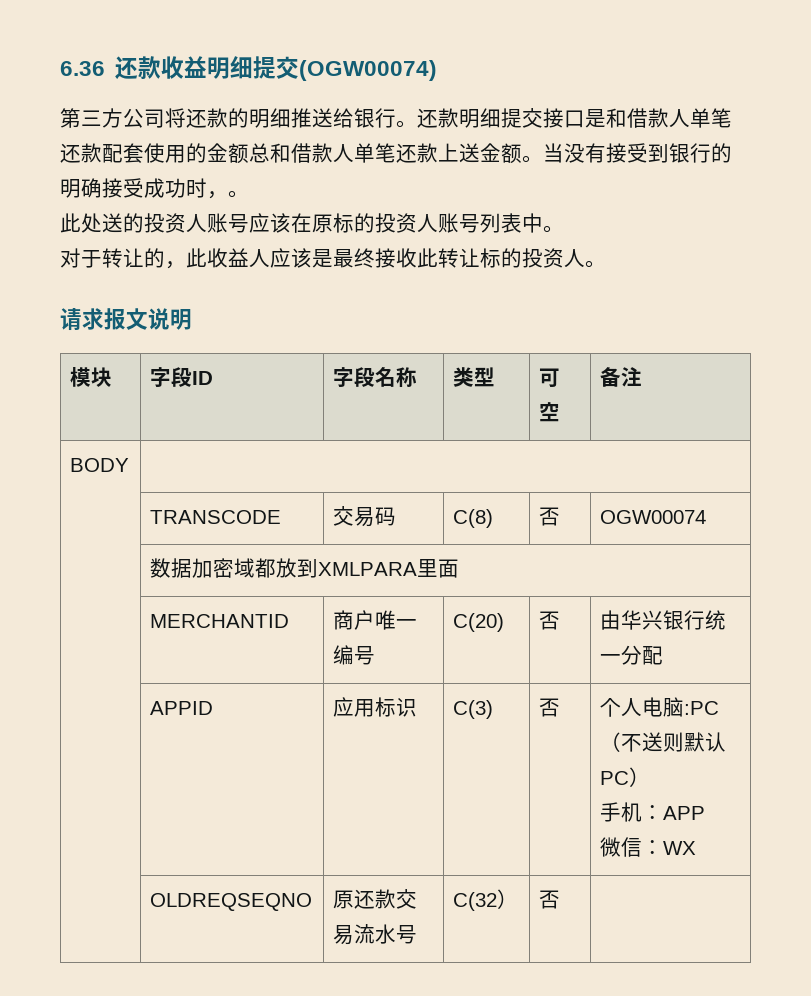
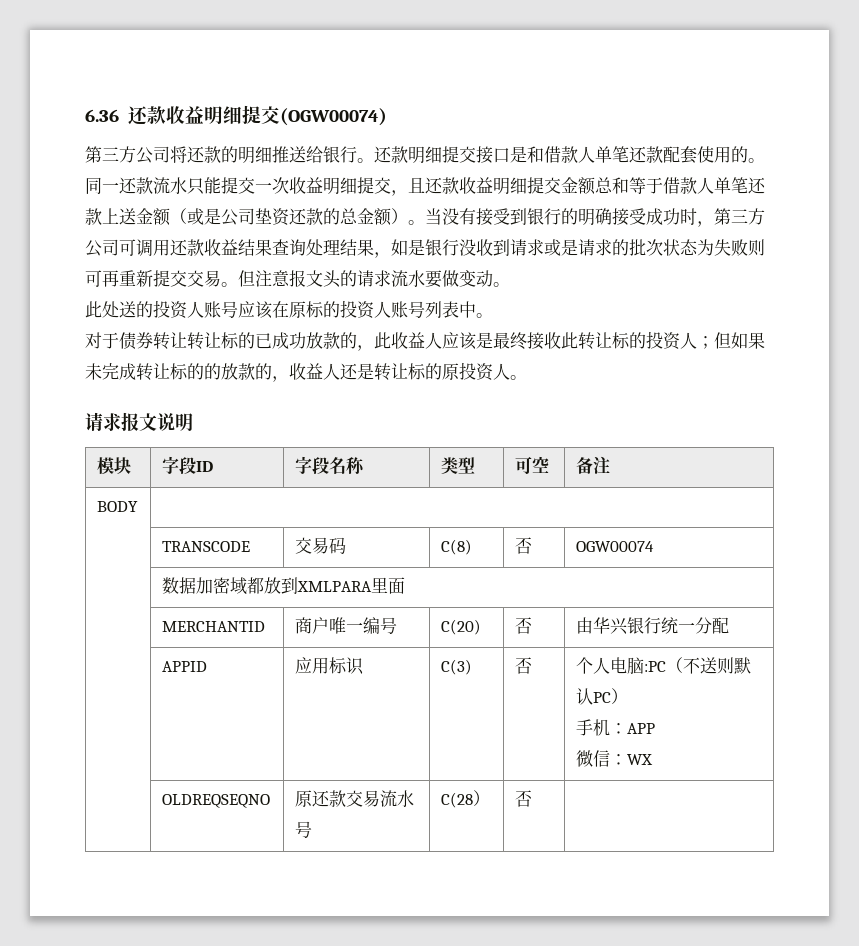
- 还款明细提交接口是和借款人单笔还款配套使用的金额总和借款人单笔还款上送金额。
+ 还款明细提交接口是和借款人单笔还款配套使用的。同一还款流水只能提交一次收益明细提交，且还款收益明细提交金额总和等于借款人单笔还款上送金额（或是公司垫资还款的总金额）。
- 当没有接受到银行的明确接受成功时，。
+ 当没有接受到银行的明确接受成功时，第三方公司可调用还款收益结果查询处理结果，如是银行没收到请求或是请求的批次状态为失败则可再重新提交交易。但注意报文头的请求流水要做变动。
- 对于转让的，此收益人应该是最终接收此转让标的投资人。
+ 对于债券转让转让标的已成功放款的，此收益人应该是最终接收此转让标的投资人；但如果未完成转让标的的放款的，收益人还是转让标的原投资人。
- | OLDREQSEQNO | 原还款交易流水号 | C(32） | 否 |
+ | OLDREQSEQNO | 原还款交易流水号 | C(28） | 否 |

